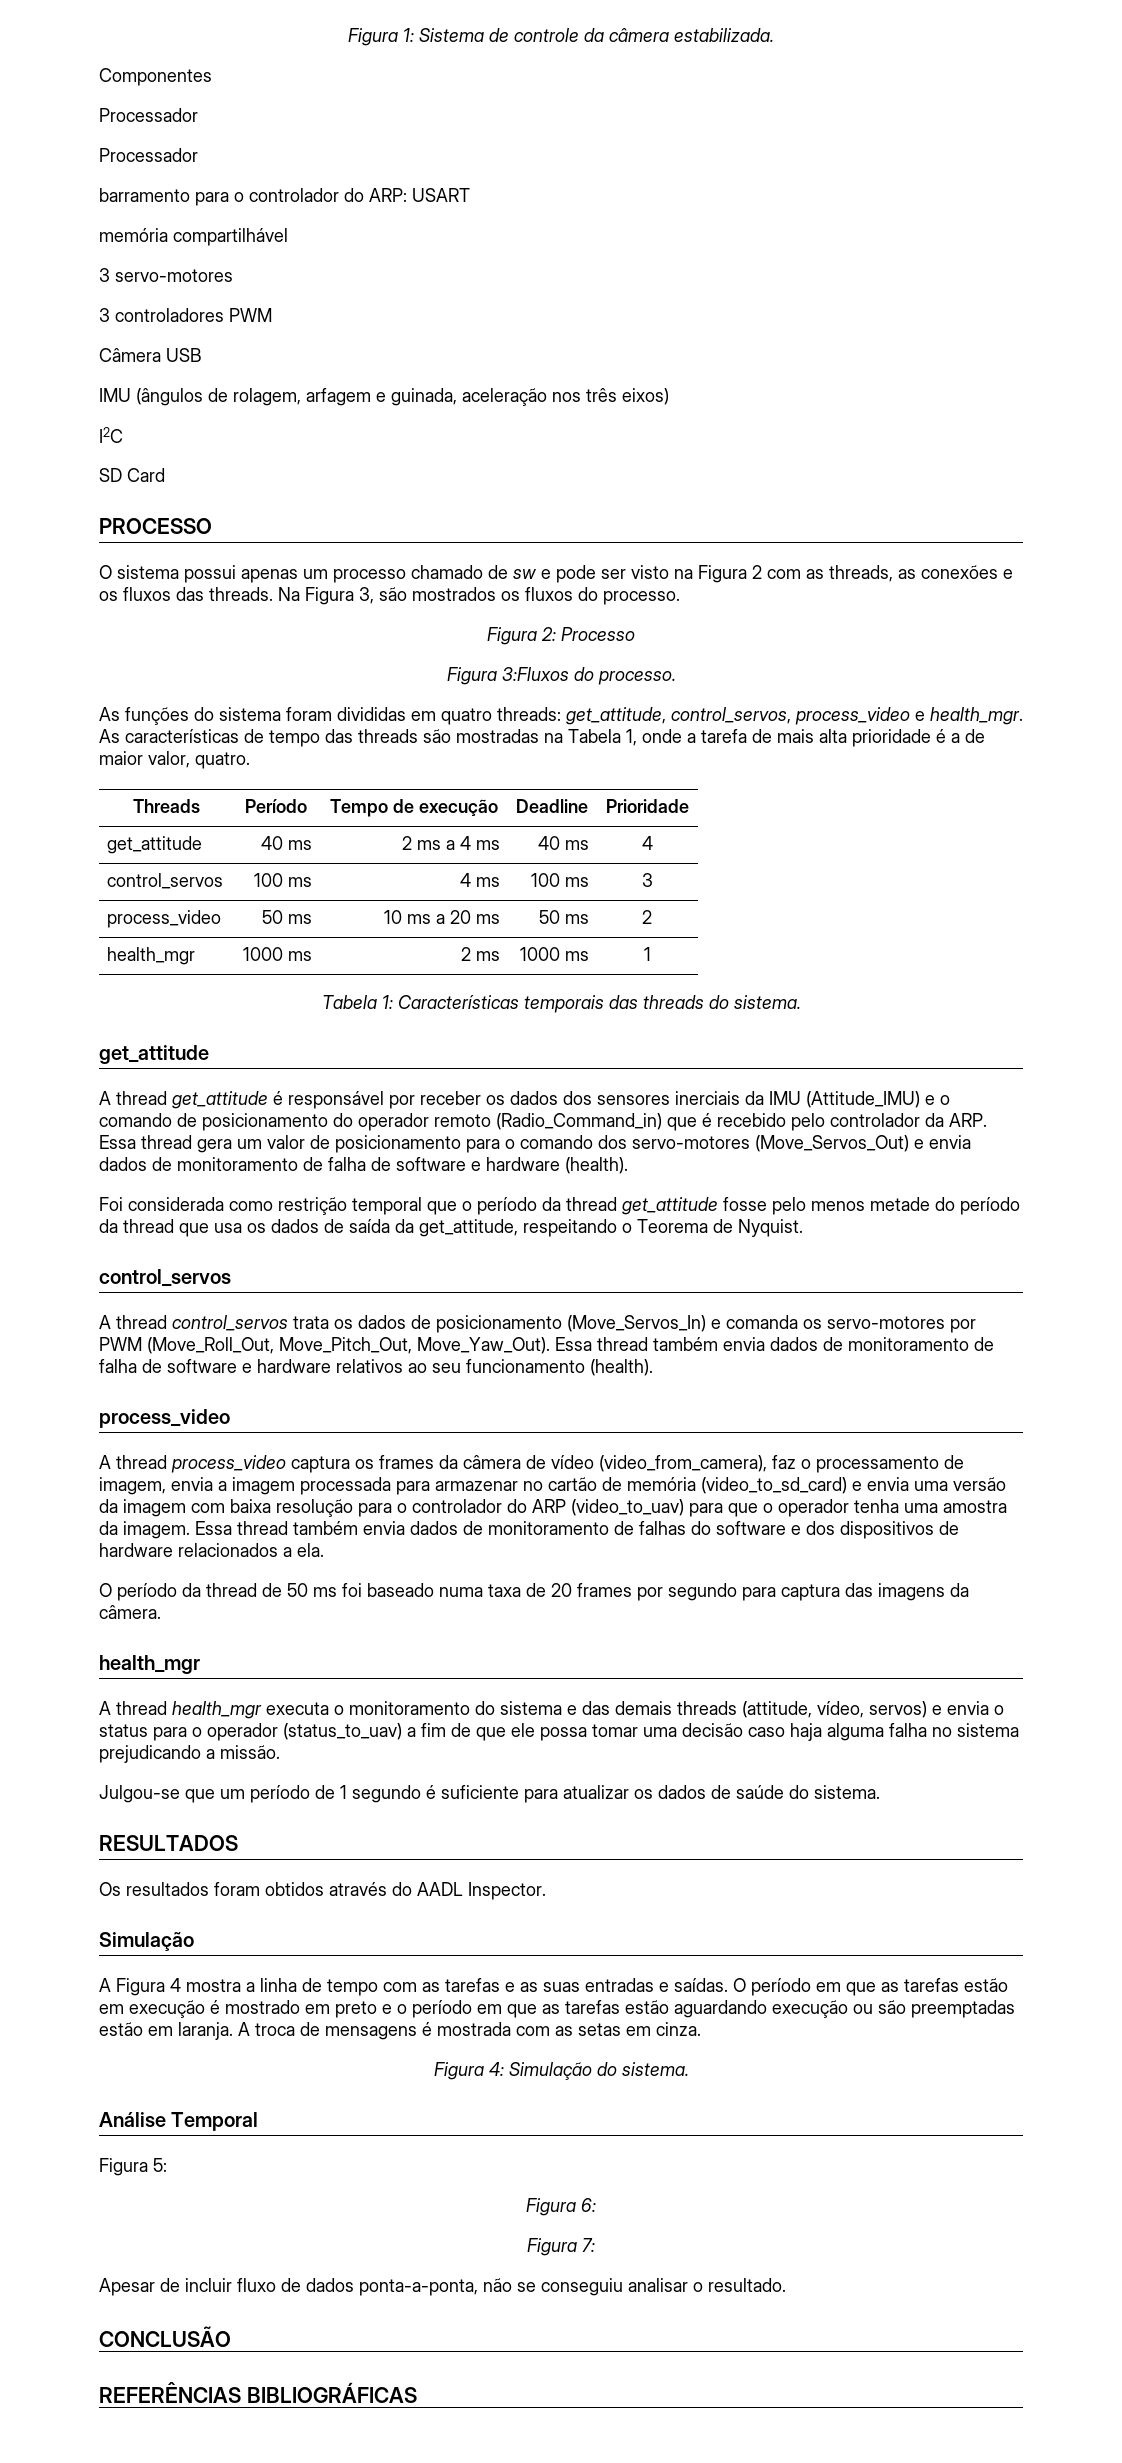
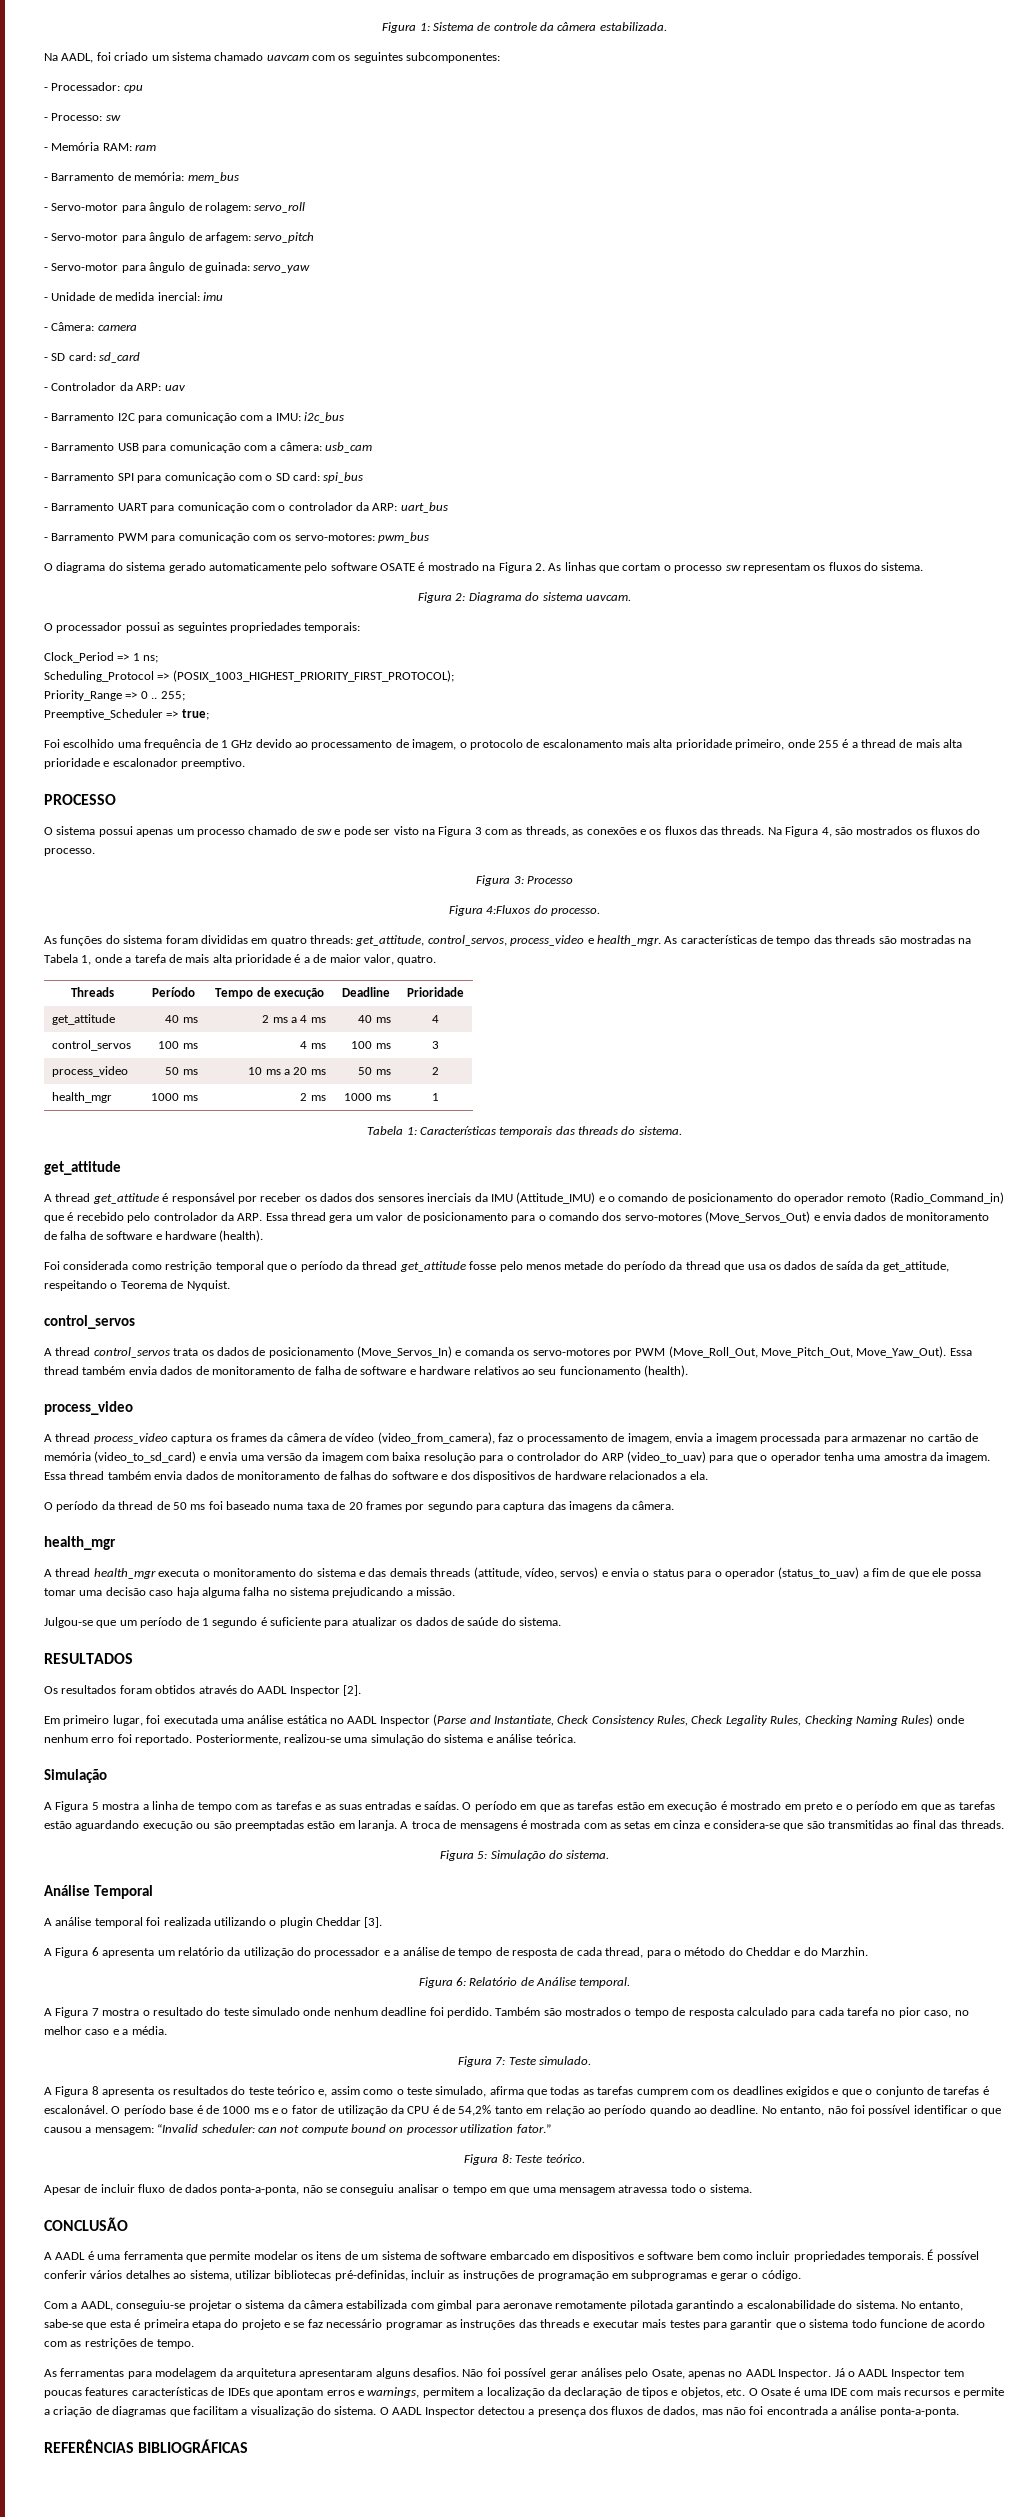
- Componentes
- Processador
- Processador
- barramento para o controlador do ARP: USART
- memória compartilhável
- 3 servo-motores
- 3 controladores PWM
- Câmera USB
- IMU (ângulos de rolagem, arfagem e guinada, aceleração nos três eixos)
- I2C
- SD Card
+ Na AADL, foi criado um sistema chamado uavcam com os seguintes subcomponentes:
+ - Processador: cpu
+ - Processo: sw
+ - Memória RAM: ram
+ - Barramento de memória: mem_bus
+ - Servo-motor para ângulo de rolagem: servo_roll
+ - Servo-motor para ângulo de arfagem: servo_pitch
+ - Servo-motor para ângulo de guinada: servo_yaw
+ - Unidade de medida inercial: imu
+ - Câmera: camera
+ - SD card: sd_card
+ - Controlador da ARP: uav
+ - Barramento I2C para comunicação com a IMU: i2c_bus
+ - Barramento USB para comunicação com a câmera: usb_cam
+ - Barramento SPI para comunicação com o SD card: spi_bus
+ - Barramento UART para comunicação com o controlador da ARP: uart_bus
+ - Barramento PWM para comunicação com os servo-motores: pwm_bus
+ O diagrama do sistema gerado automaticamente pelo software OSATE é mostrado na Figura 2. As linhas que cortam o processo sw representam os fluxos do sistema.
+ Figura 2: Diagrama do sistema uavcam.
+ O processador possui as seguintes propriedades temporais:
+ Clock_Period => 1 ns;
+ Scheduling_Protocol => (POSIX_1003_HIGHEST_PRIORITY_FIRST_PROTOCOL);
+ Priority_Range => 0 .. 255;
+ Preemptive_Scheduler => true;
+ Foi escolhido uma frequência de 1 GHz devido ao processamento de imagem, o protocolo de escalonamento mais alta prioridade primeiro, onde 255 é a thread de mais alta prioridade e escalonador preemptivo.
- O sistema possui apenas um processo chamado de sw e pode ser visto na Figura 2 com as threads, as conexões e os fluxos das threads.
+ O sistema possui apenas um processo chamado de sw e pode ser visto na Figura 3 com as threads, as conexões e os fluxos das threads.
- Na Figura 3, são mostrados os fluxos do processo.
+ Na Figura 4, são mostrados os fluxos do processo.
- Figura 2: Processo
+ Figura 3: Processo
- Figura 3:Fluxos do processo.
+ Figura 4:Fluxos do processo.
- Os resultados foram obtidos através do AADL Inspector.
+ Os resultados foram obtidos através do AADL Inspector [2].
+ Em primeiro lugar, foi executada uma análise estática no AADL Inspector (Parse and Instantiate, Check Consistency Rules, Check Legality Rules, Checking Naming Rules) onde nenhum erro foi reportado. Posteriormente, realizou-se uma simulação do sistema e análise teórica.
- A Figura 4 mostra a linha de tempo com as tarefas e as suas entradas e saídas.
+ A Figura 5 mostra a linha de tempo com as tarefas e as suas entradas e saídas.
- A troca de mensagens é mostrada com as setas em cinza.
- Figura 4: Simulação do sistema.
+ A troca de mensagens é mostrada com as setas em cinza e considera-se que são transmitidas ao final das threads.
+ Figura 5: Simulação do sistema.
- Figura 5:
- Figura 6:
- Figura 7:
+ A análise temporal foi realizada utilizando o plugin Cheddar [3].
+ A Figura 6 apresenta um relatório da utilização do processador e a análise de tempo de resposta de cada thread, para o método do Cheddar e do Marzhin.
+ Figura 6: Relatório de Análise temporal.
+ A Figura 7 mostra o resultado do teste simulado onde nenhum deadline foi perdido. Também são mostrados o tempo de resposta calculado para cada tarefa no pior caso, no melhor caso e a média.
+ Figura 7: Teste simulado.
+ A Figura 8 apresenta os resultados do teste teórico e, assim como o teste simulado, afirma que todas as tarefas cumprem com os deadlines exigidos e que o conjunto de tarefas é escalonável. O período base é de 1000 ms e o fator de utilização da CPU é de 54,2% tanto em relação ao período quando ao deadline. No entanto, não foi possível identificar o que causou a mensagem: “Invalid scheduler: can not compute bound on processor utilization fator.”
+ Figura 8: Teste teórico.
- Apesar de incluir fluxo de dados ponta-a-ponta, não se conseguiu analisar o resultado.
+ Apesar de incluir fluxo de dados ponta-a-ponta, não se conseguiu analisar o tempo em que uma mensagem atravessa todo o sistema.
  CONCLUSÃO
+ A AADL é uma ferramenta que permite modelar os itens de um sistema de software embarcado em dispositivos e software bem como incluir propriedades temporais. É possível conferir vários detalhes ao sistema, utilizar bibliotecas pré-definidas, incluir as instruções de programação em subprogramas e gerar o código.
+ Com a AADL, conseguiu-se projetar o sistema da câmera estabilizada com gimbal para aeronave remotamente pilotada garantindo a escalonabilidade do sistema. No entanto, sabe-se que esta é primeira etapa do projeto e se faz necessário programar as instruções das threads e executar mais testes para garantir que o sistema todo funcione de acordo com as restrições de tempo.
+ As ferramentas para modelagem da arquitetura apresentaram alguns desafios. Não foi possível gerar análises pelo Osate, apenas no AADL Inspector. Já o AADL Inspector tem poucas features características de IDEs que apontam erros e warnings, permitem a localização da declaração de tipos e objetos, etc. O Osate é uma IDE com mais recursos e permite a criação de diagramas que facilitam a visualização do sistema. O AADL Inspector detectou a presença dos fluxos de dados, mas não foi encontrada a análise ponta-a-ponta.

